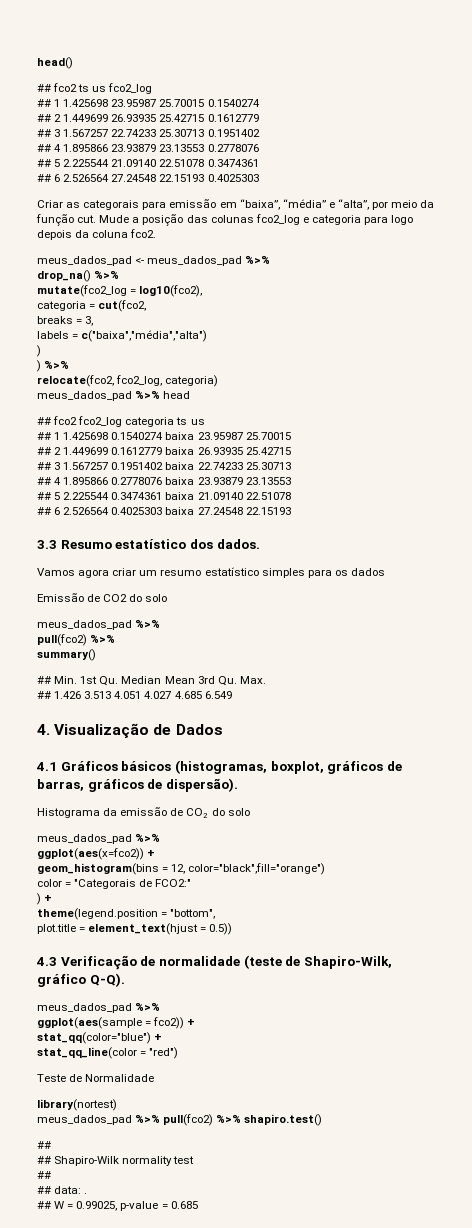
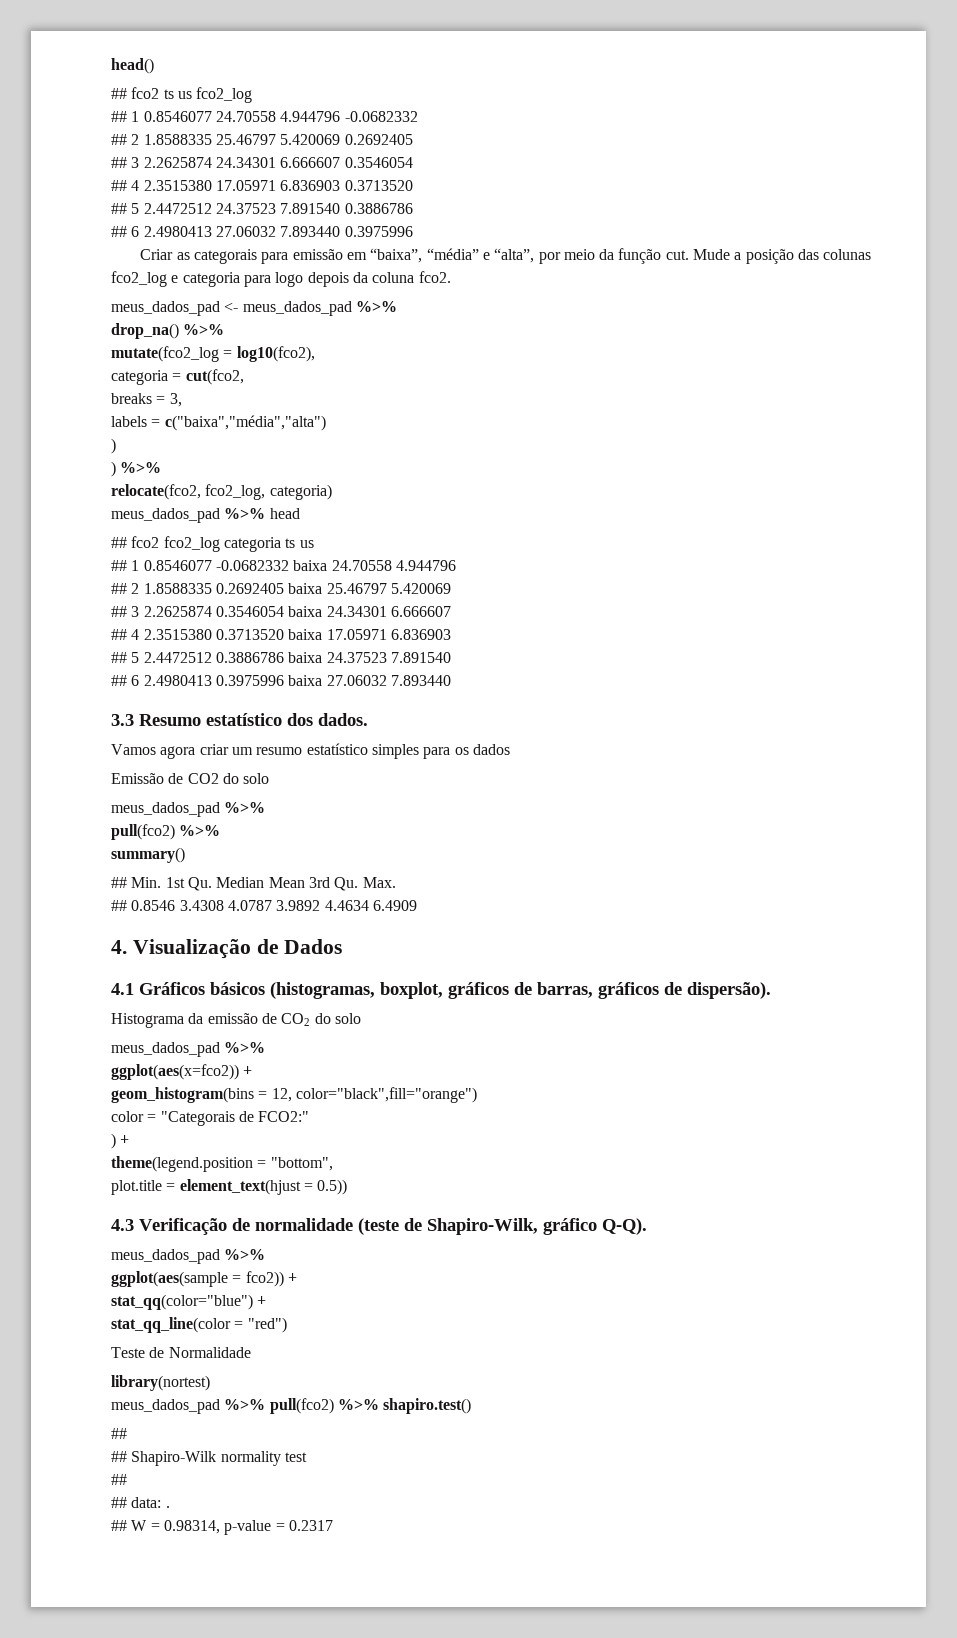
- ## 1 1.425698 23.95987 25.70015 0.1540274
- ## 2 1.449699 26.93935 25.42715 0.1612779
- ## 3 1.567257 22.74233 25.30713 0.1951402
- ## 4 1.895866 23.93879 23.13553 0.2778076
- ## 5 2.225544 21.09140 22.51078 0.3474361
- ## 6 2.526564 27.24548 22.15193 0.4025303
+ ## 1 0.8546077 24.70558 4.944796 -0.0682332
+ ## 2 1.8588335 25.46797 5.420069 0.2692405
+ ## 3 2.2625874 24.34301 6.666607 0.3546054
+ ## 4 2.3515380 17.05971 6.836903 0.3713520
+ ## 5 2.4472512 24.37523 7.891540 0.3886786
+ ## 6 2.4980413 27.06032 7.893440 0.3975996
- ## 1 1.425698 0.1540274 baixa 23.95987 25.70015
- ## 2 1.449699 0.1612779 baixa 26.93935 25.42715
- ## 3 1.567257 0.1951402 baixa 22.74233 25.30713
- ## 4 1.895866 0.2778076 baixa 23.93879 23.13553
- ## 5 2.225544 0.3474361 baixa 21.09140 22.51078
- ## 6 2.526564 0.4025303 baixa 27.24548 22.15193
+ ## 1 0.8546077 -0.0682332 baixa 24.70558 4.944796
+ ## 2 1.8588335 0.2692405 baixa 25.46797 5.420069
+ ## 3 2.2625874 0.3546054 baixa 24.34301 6.666607
+ ## 4 2.3515380 0.3713520 baixa 17.05971 6.836903
+ ## 5 2.4472512 0.3886786 baixa 24.37523 7.891540
+ ## 6 2.4980413 0.3975996 baixa 27.06032 7.893440
- ## 1.426 3.513 4.051 4.027 4.685 6.549
+ ## 0.8546 3.4308 4.0787 3.9892 4.4634 6.4909
- ## W = 0.99025, p-value = 0.685
+ ## W = 0.98314, p-value = 0.2317

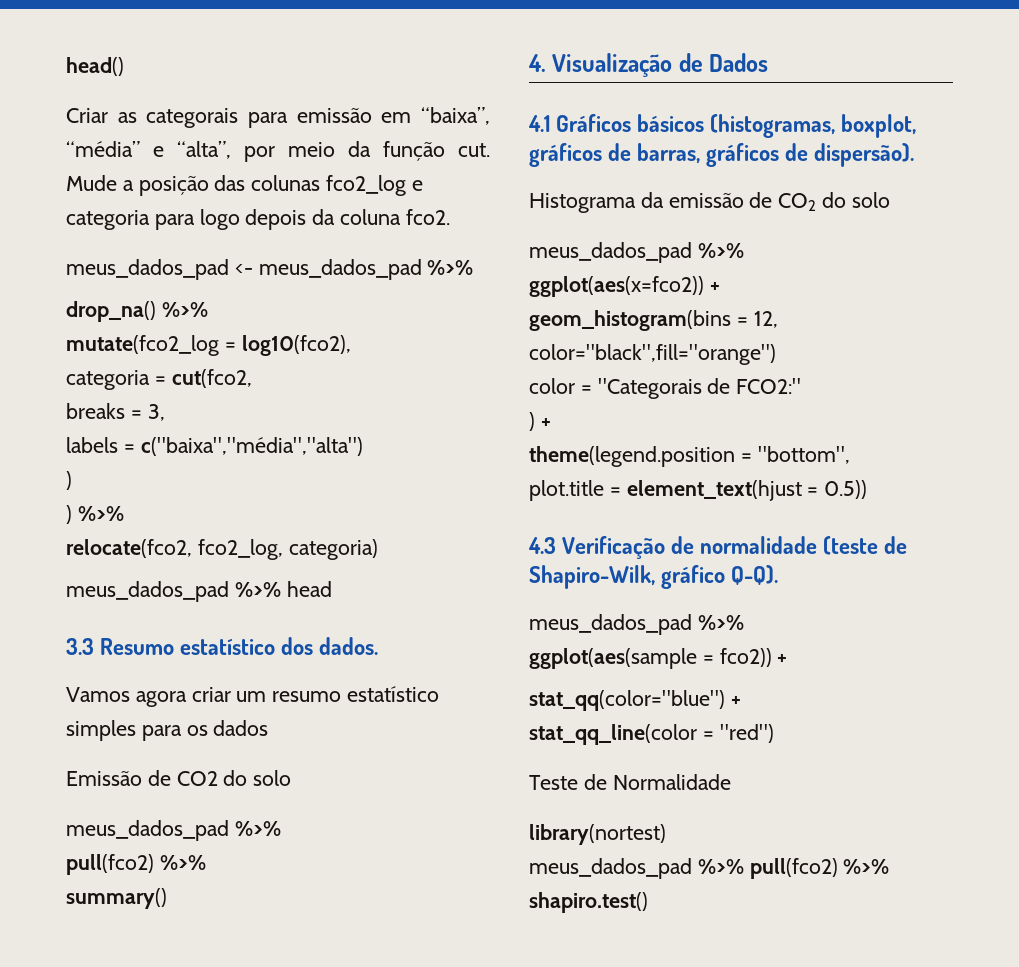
- ## fco2 ts us fco2_log
- ## 1 0.8546077 24.70558 4.944796 -0.0682332
- ## 2 1.8588335 25.46797 5.420069 0.2692405
- ## 3 2.2625874 24.34301 6.666607 0.3546054
- ## 4 2.3515380 17.05971 6.836903 0.3713520
- ## 5 2.4472512 24.37523 7.891540 0.3886786
- ## 6 2.4980413 27.06032 7.893440 0.3975996
- ## fco2 fco2_log categoria ts us
- ## 1 0.8546077 -0.0682332 baixa 24.70558 4.944796
- ## 2 1.8588335 0.2692405 baixa 25.46797 5.420069
- ## 3 2.2625874 0.3546054 baixa 24.34301 6.666607
- ## 4 2.3515380 0.3713520 baixa 17.05971 6.836903
- ## 5 2.4472512 0.3886786 baixa 24.37523 7.891540
- ## 6 2.4980413 0.3975996 baixa 27.06032 7.893440
- ## Min. 1st Qu. Median Mean 3rd Qu. Max.
- ## 0.8546 3.4308 4.0787 3.9892 4.4634 6.4909
  meus_dados_pad %>% pull(fco2) %>% shapiro.test()
- ##
- ## Shapiro-Wilk normality test
- ##
- ## data: .
- ## W = 0.98314, p-value = 0.2317

